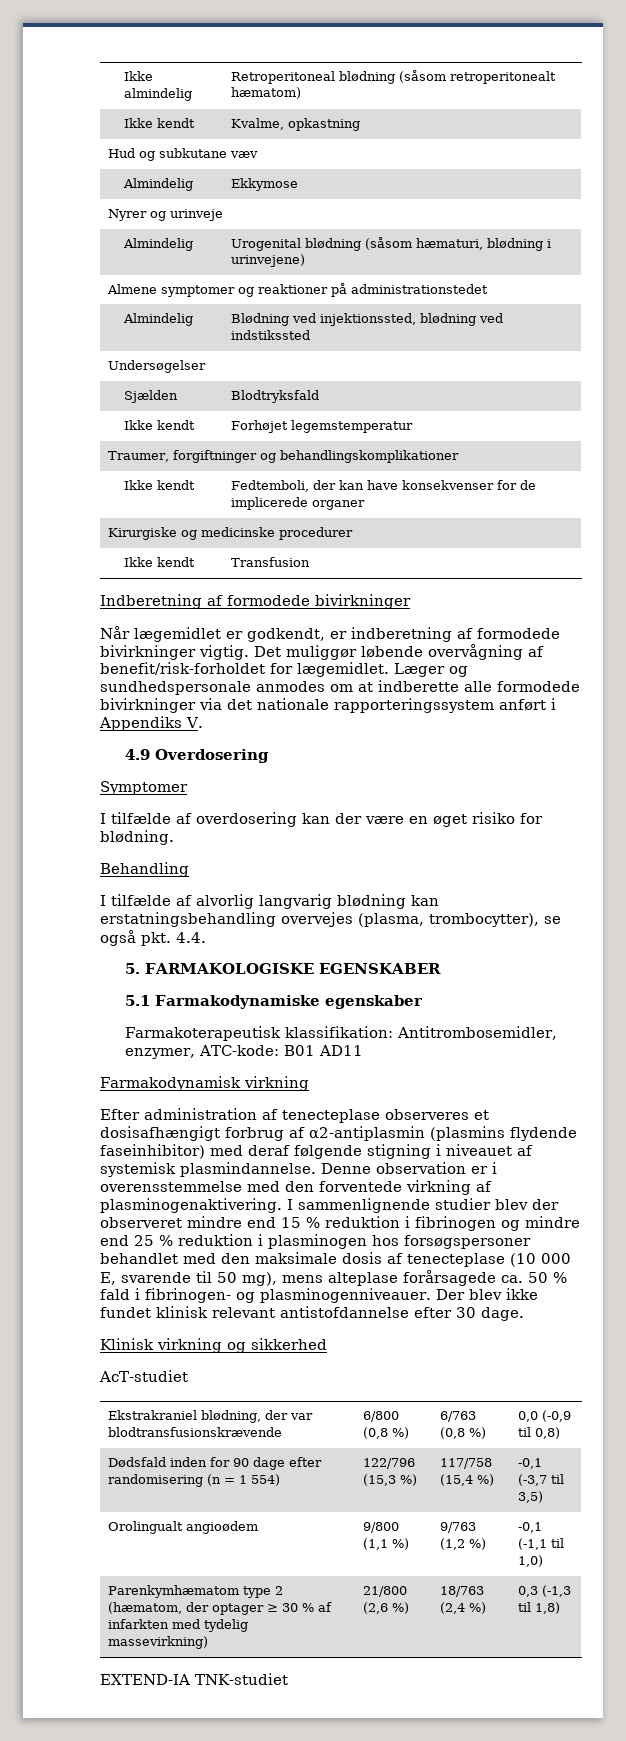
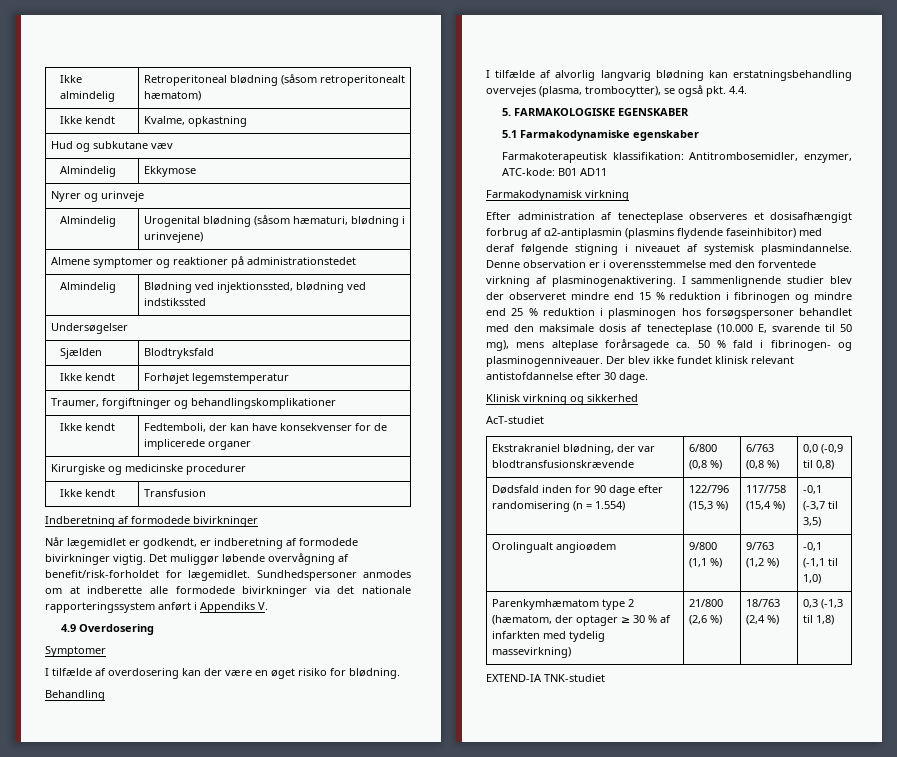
- Læger og sundhedspersonale anmodes om at indberette alle formodede bivirkninger via det nationale rapporteringssystem anført i Appendiks V.
+ Sundhedspersoner anmodes om at indberette alle formodede bivirkninger via det nationale rapporteringssystem anført i Appendiks V.
- I sammenlignende studier blev der observeret mindre end 15 % reduktion i fibrinogen og mindre end 25 % reduktion i plasminogen hos forsøgspersoner behandlet med den maksimale dosis af tenecteplase (10 000 E, svarende til 50 mg), mens alteplase forårsagede ca. 50 % fald i fibrinogen- og plasminogenniveauer.
+ I sammenlignende studier blev der observeret mindre end 15 % reduktion i fibrinogen og mindre end 25 % reduktion i plasminogen hos forsøgspersoner behandlet med den maksimale dosis af tenecteplase (10.000 E, svarende til 50 mg), mens alteplase forårsagede ca. 50 % fald i fibrinogen- og plasminogenniveauer.
- Dødsfald inden for 90 dage efter randomisering (n = 1 554) | 122/796 (15,3 %) | 117/758 (15,4 %) | -0,1 (-3,7 til 3,5)
+ Dødsfald inden for 90 dage efter randomisering (n = 1.554) | 122/796 (15,3 %) | 117/758 (15,4 %) | -0,1 (-3,7 til 3,5)

